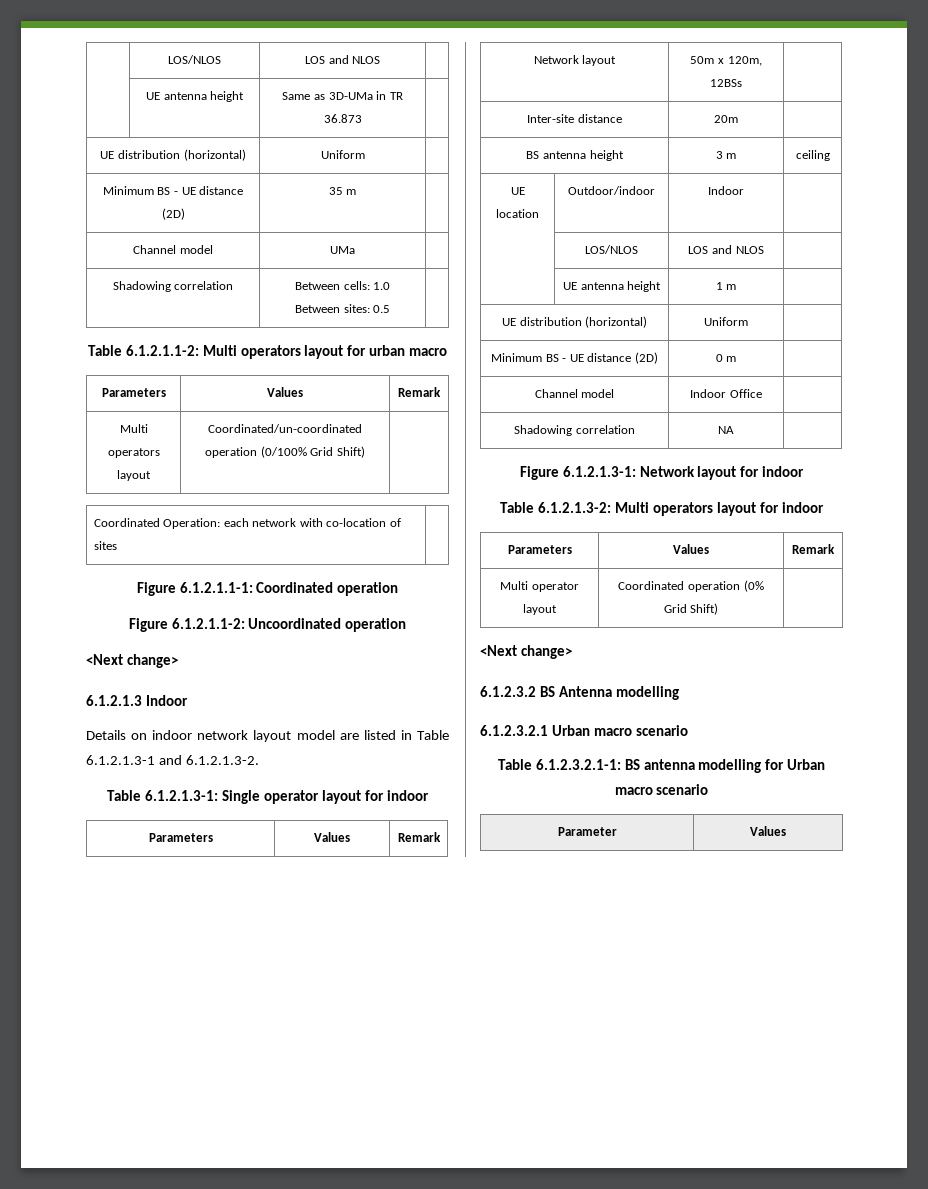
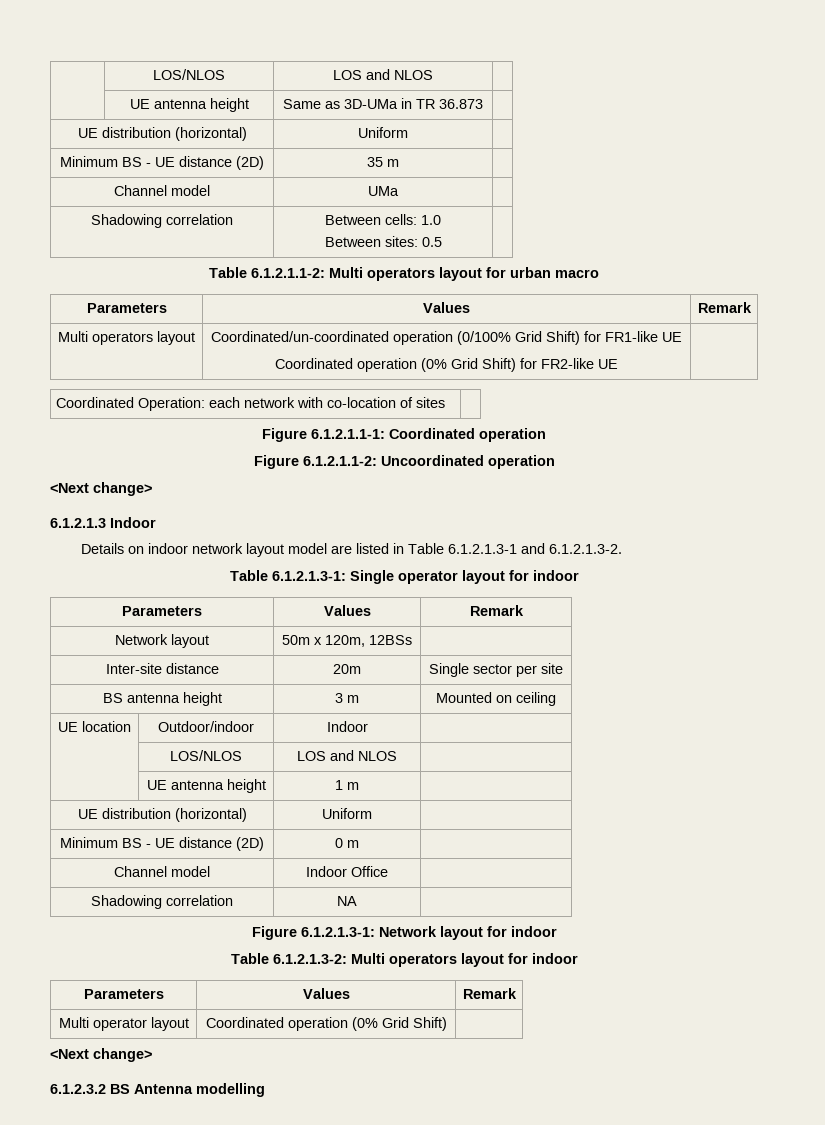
- Multi operators layout | Coordinated/un-coordinated operation (0/100% Grid Shift) |
+ Multi operators layout | Coordinated/un-coordinated operation (0/100% Grid Shift) for FR1-like UE
+ Coordinated operation (0% Grid Shift) for FR2-like UE |
- Inter-site distance | 20m |
+ Inter-site distance | 20m | Single sector per site
- BS antenna height | 3 m | ceiling
+ BS antenna height | 3 m | Mounted on ceiling
- 6.1.2.3.2.1 Urban macro scenario
- Table 6.1.2.3.2.1-1: BS antenna modelling for Urban macro scenario
- Parameter | Values

